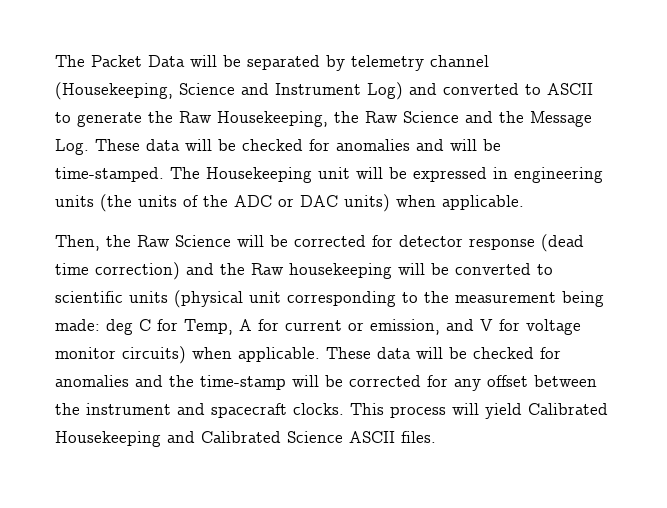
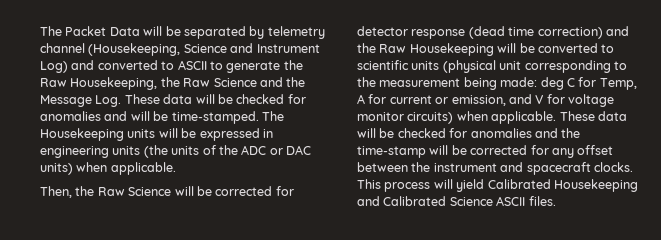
- The Housekeeping unit will be expressed in engineering units (the units of the ADC or DAC units) when applicable.
+ The Housekeeping units will be expressed in engineering units (the units of the ADC or DAC units) when applicable.
- Then, the Raw Science will be corrected for detector response (dead time correction) and the Raw housekeeping will be converted to scientific units (physical unit corresponding to the measurement being made: deg C for Temp, A for current or emission, and V for voltage monitor circuits) when applicable.
+ Then, the Raw Science will be corrected for detector response (dead time correction) and the Raw Housekeeping will be converted to scientific units (physical unit corresponding to the measurement being made: deg C for Temp, A for current or emission, and V for voltage monitor circuits) when applicable.

